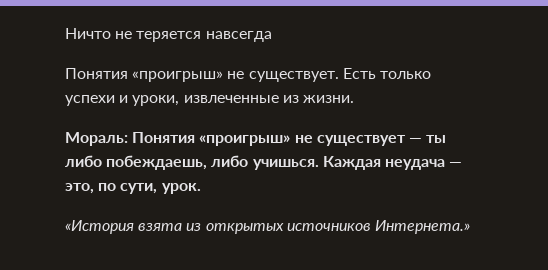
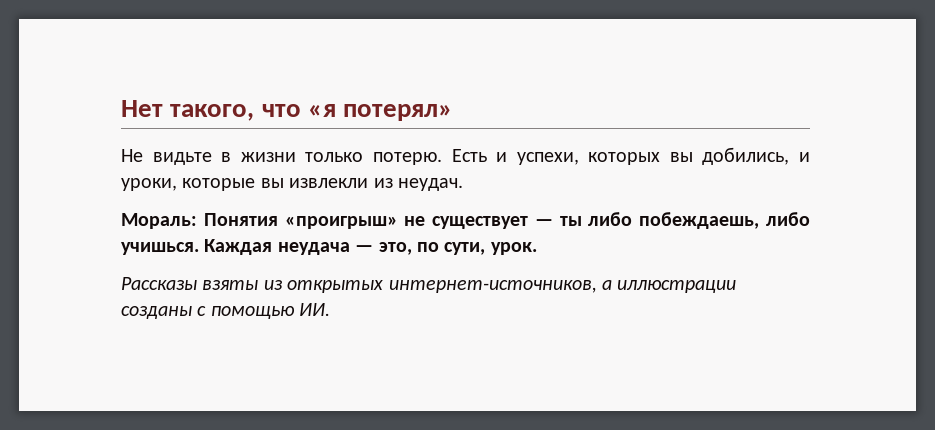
- Ничто не теряется навсегда
- Понятия «проигрыш» не существует. Есть только успехи и уроки, извлеченные из жизни.
+ Нет такого, что «я потерял»
+ Не видьте в жизни только потерю. Есть и успехи, которых вы добились, и уроки, которые вы извлекли из неудач.
- «История взята из открытых источников Интернета.»
+ Рассказы взяты из открытых интернет-источников, а иллюстрации созданы с помощью ИИ.

